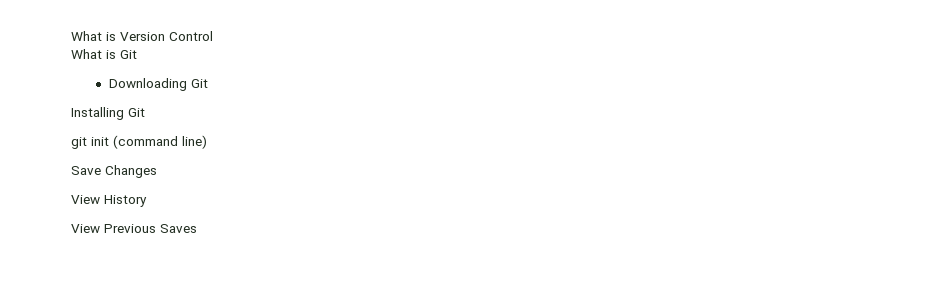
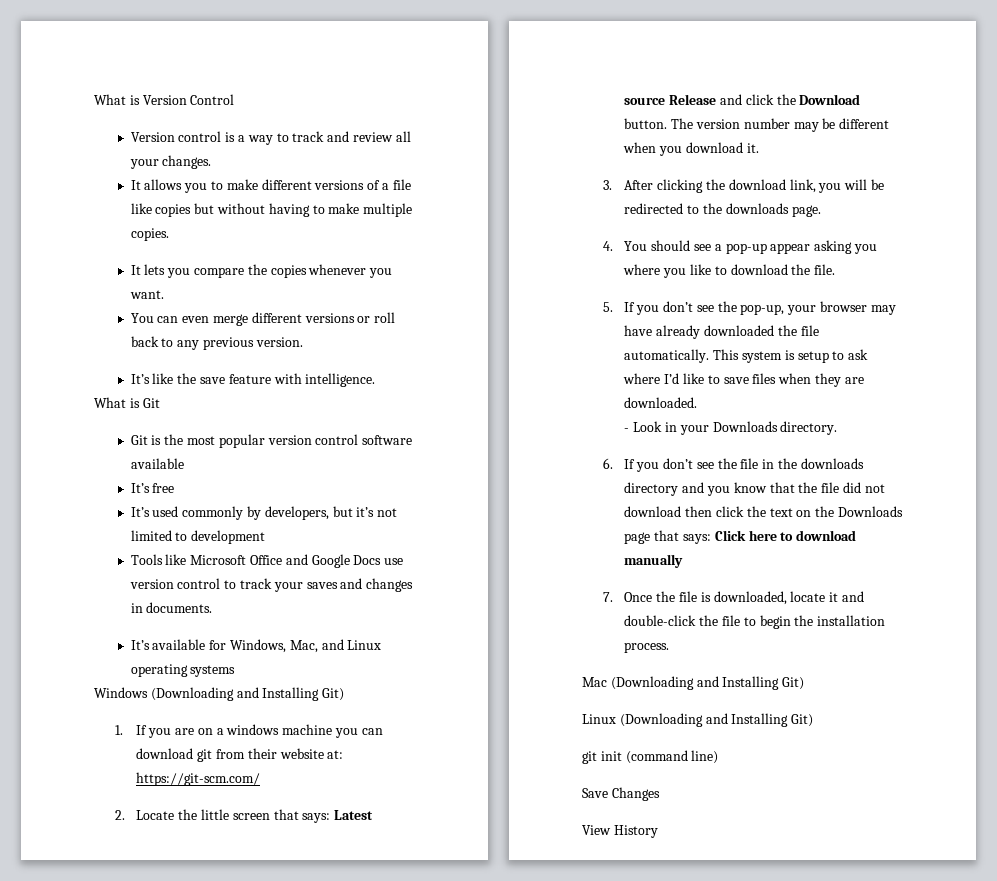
+ Version control is a way to track and review all your changes.
+ It allows you to make different versions of a file like copies but without having to make multiple copies.
+ It lets you compare the copies whenever you want.
+ You can even merge different versions or roll back to any previous version.
+ It’s like the save feature with intelligence.
- Downloading Git
- Installing Git
+ Git is the most popular version control software available
+ It’s free
+ It’s used commonly by developers, but it’s not limited to development
+ Tools like Microsoft Office and Google Docs use version control to track your saves and changes in documents.
+ It’s available for Windows, Mac, and Linux operating systems
+ Windows (Downloading and Installing Git)
+ 1. If you are on a windows machine you can download git from their website at: https://git-scm.com/
+ 2. Locate the little screen that says: Latest source Release and click the Download button. The version number may be different when you download it.
+ 3. After clicking the download link, you will be redirected to the downloads page.
+ 4. You should see a pop-up appear asking you where you like to download the file.
+ 5. If you don’t see the pop-up, your browser may have already downloaded the file automatically. This system is setup to ask where I’d like to save files when they are downloaded.
+ - Look in your Downloads directory.
+ 6. If you don’t see the file in the downloads directory and you know that the file did not download then click the text on the Downloads page that says: Click here to download manually
+ 7. Once the file is downloaded, locate it and double-click the file to begin the installation process.
+ Mac (Downloading and Installing Git)
+ Linux (Downloading and Installing Git)
- View Previous Saves

